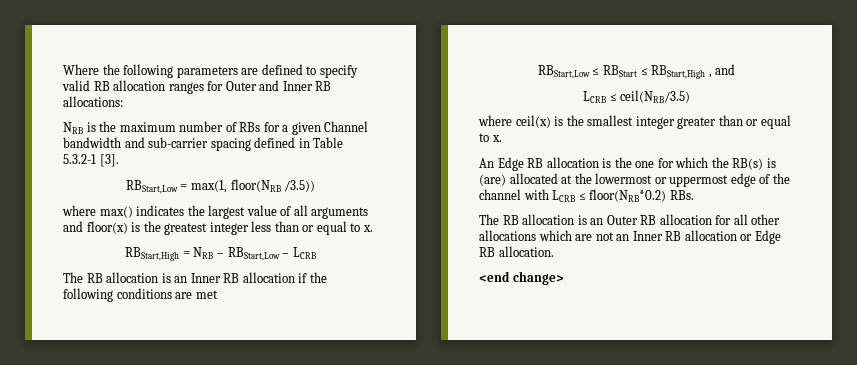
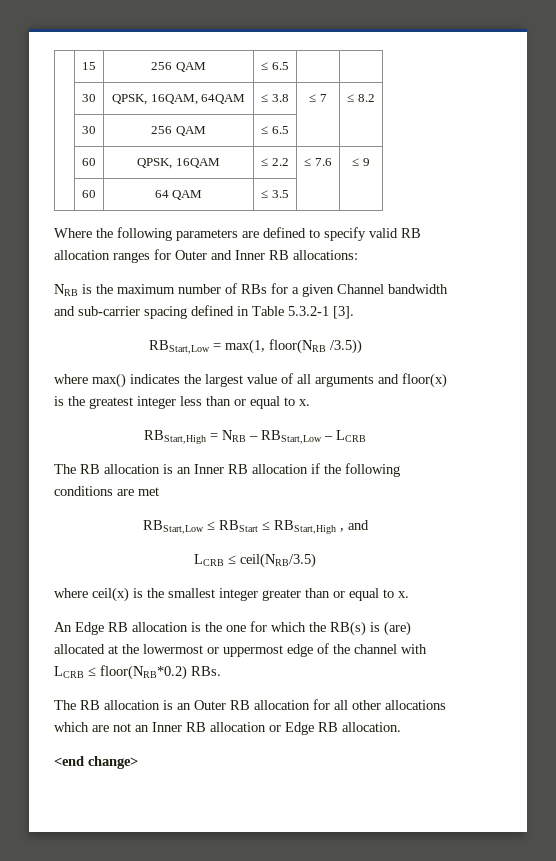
+ | 15 | 256 QAM | ≤ 6.5 | |
+ | 30 | QPSK, 16QAM, 64QAM | ≤ 3.8 | ≤ 7 | ≤ 8.2
+ | 30 | 256 QAM | ≤ 6.5 | |
+ | 60 | QPSK, 16QAM | ≤ 2.2 | ≤ 7.6 | ≤ 9
+ | 60 | 64 QAM | ≤ 3.5 | |

